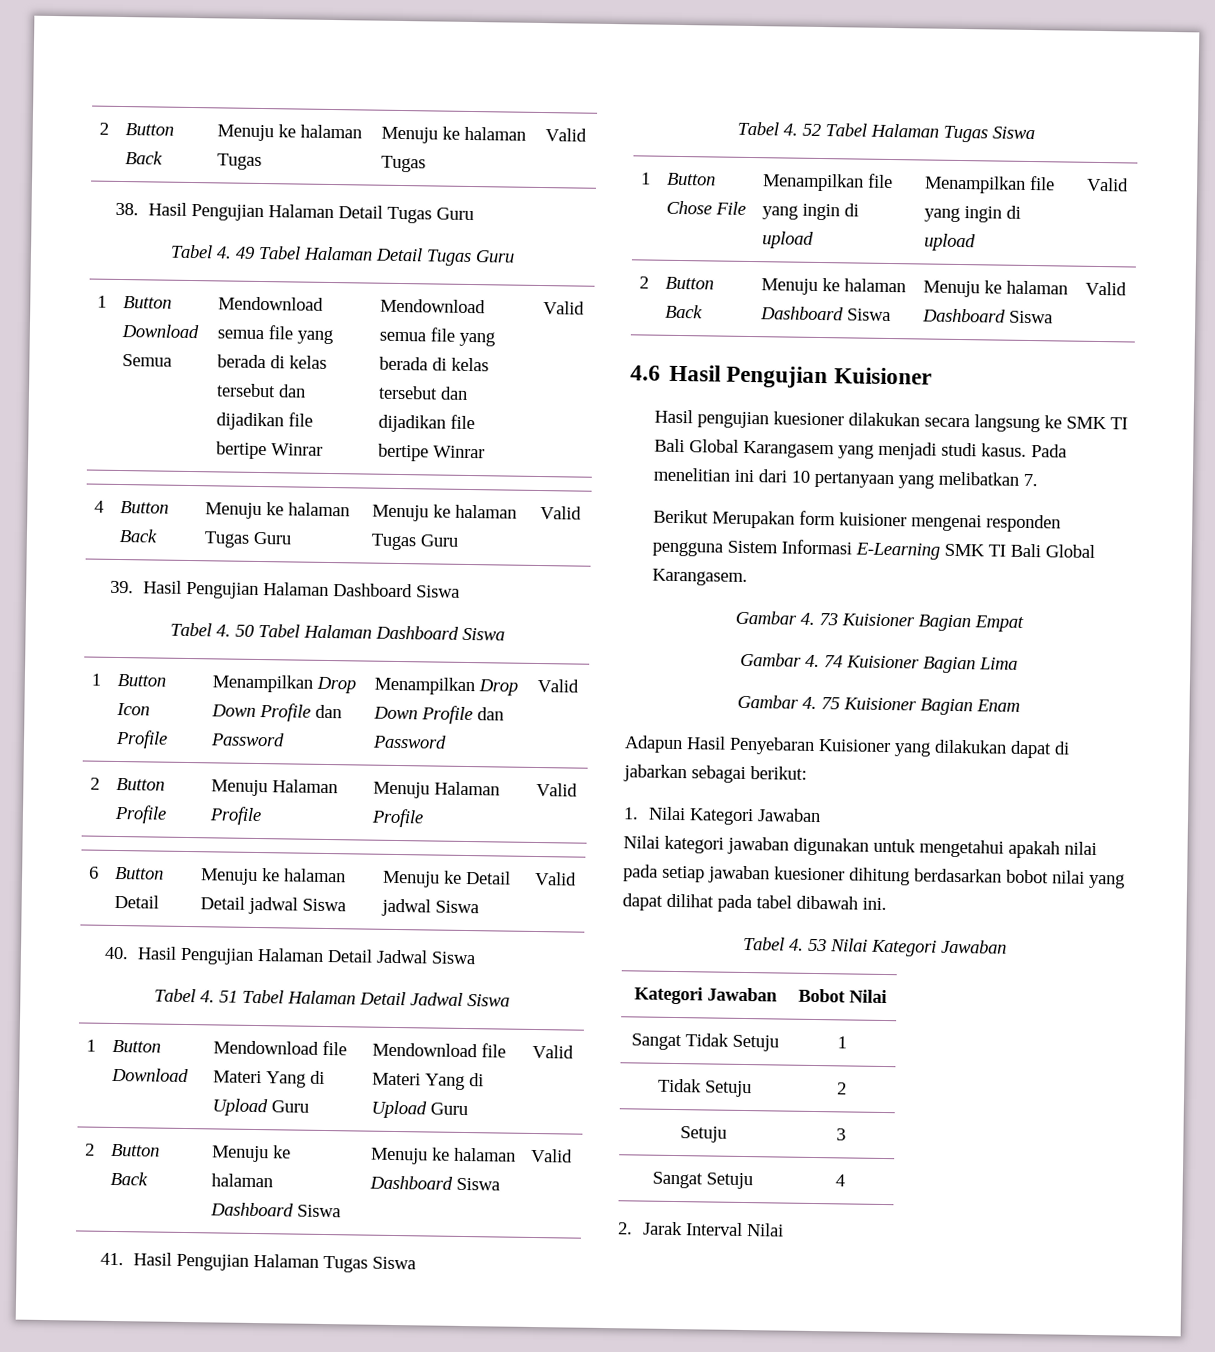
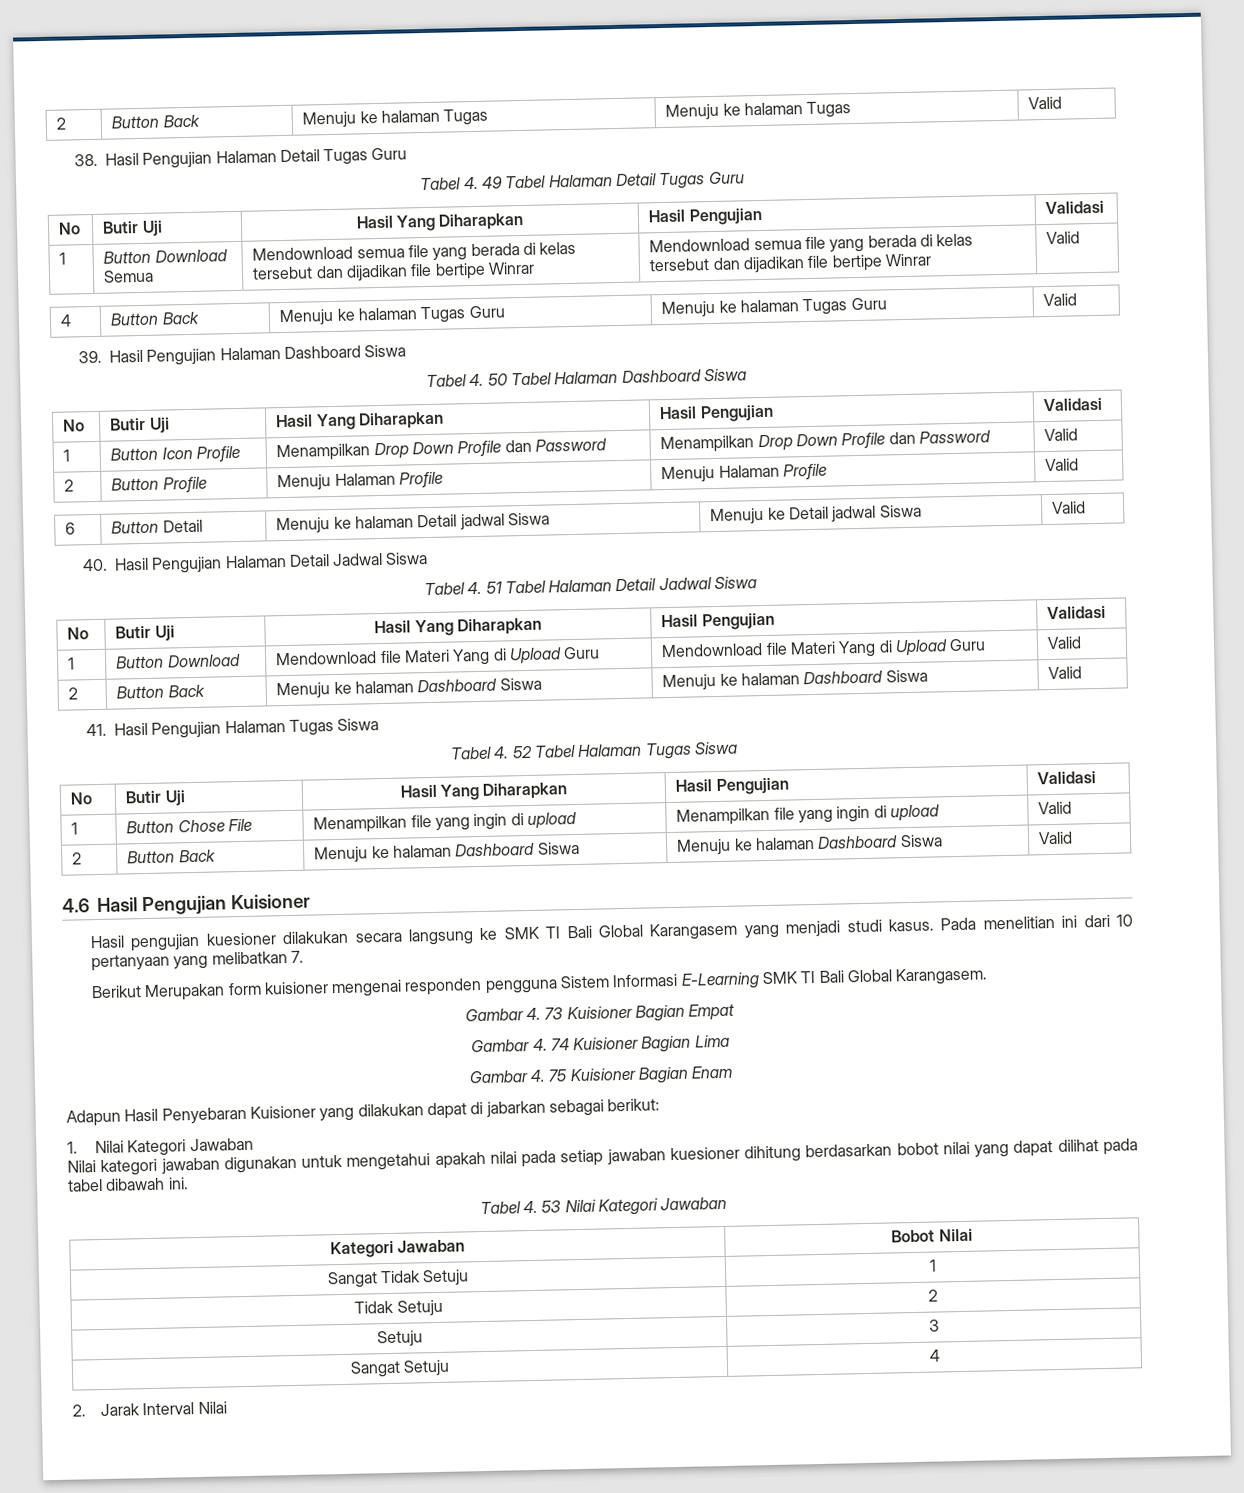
  Tabel 4. 49 Tabel Halaman Detail Tugas Guru
+ No | Butir Uji | Hasil Yang Diharapkan | Hasil Pengujian | Validasi
  Tabel 4. 50 Tabel Halaman Dashboard Siswa
+ No | Butir Uji | Hasil Yang Diharapkan | Hasil Pengujian | Validasi
  Tabel 4. 51 Tabel Halaman Detail Jadwal Siswa
+ No | Butir Uji | Hasil Yang Diharapkan | Hasil Pengujian | Validasi
  Tabel 4. 52 Tabel Halaman Tugas Siswa
+ No | Butir Uji | Hasil Yang Diharapkan | Hasil Pengujian | Validasi

